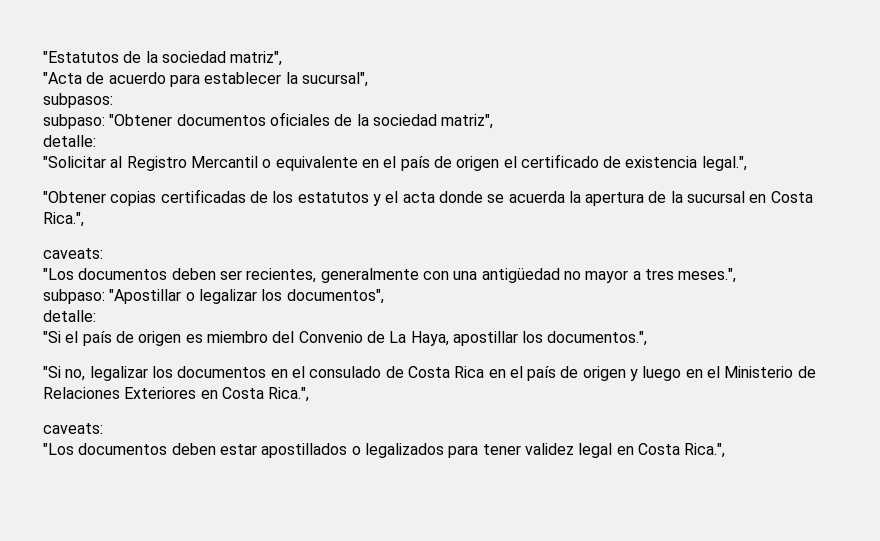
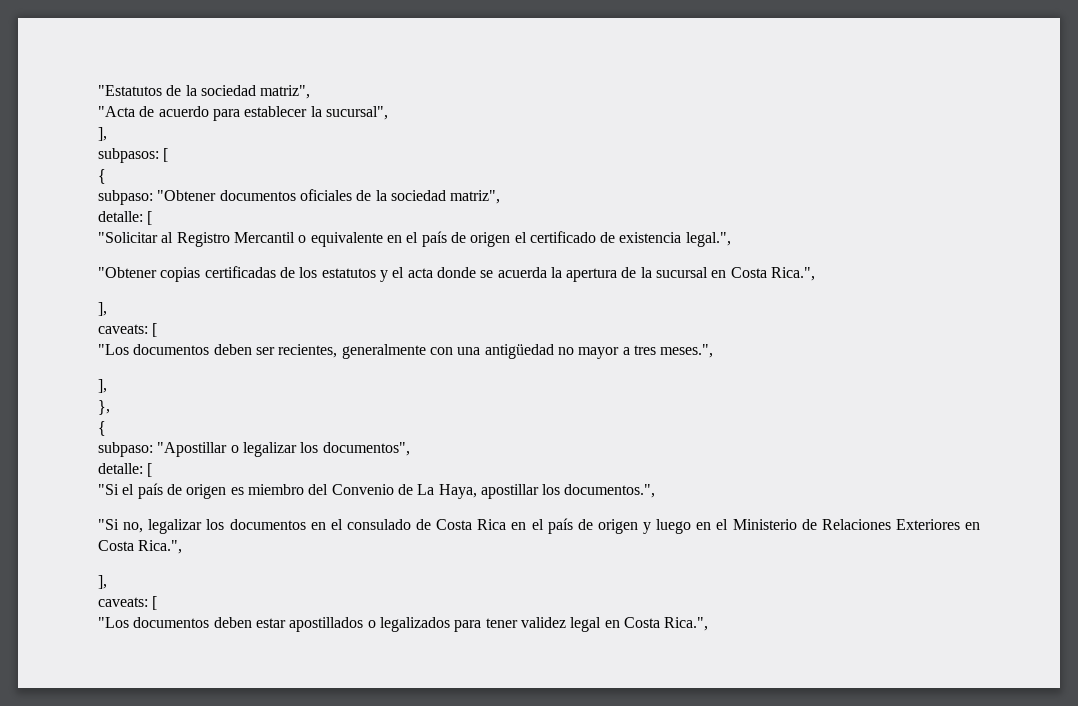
  "Acta de acuerdo para establecer la sucursal",
+ ],
- subpasos:
+ subpasos: [
+ {
  subpaso: "Obtener documentos oficiales de la sociedad matriz",
- detalle:
+ detalle: [
  "Obtener copias certificadas de los estatutos y el acta donde se acuerda la apertura de la sucursal en Costa Rica.",
- caveats:
+ ],
+ caveats: [
  "Los documentos deben ser recientes, generalmente con una antigüedad no mayor a tres meses.",
+ ],
+ },
+ {
  subpaso: "Apostillar o legalizar los documentos",
- detalle:
+ detalle: [
  "Si no, legalizar los documentos en el consulado de Costa Rica en el país de origen y luego en el Ministerio de Relaciones Exteriores en Costa Rica.",
- caveats:
+ ],
+ caveats: [

